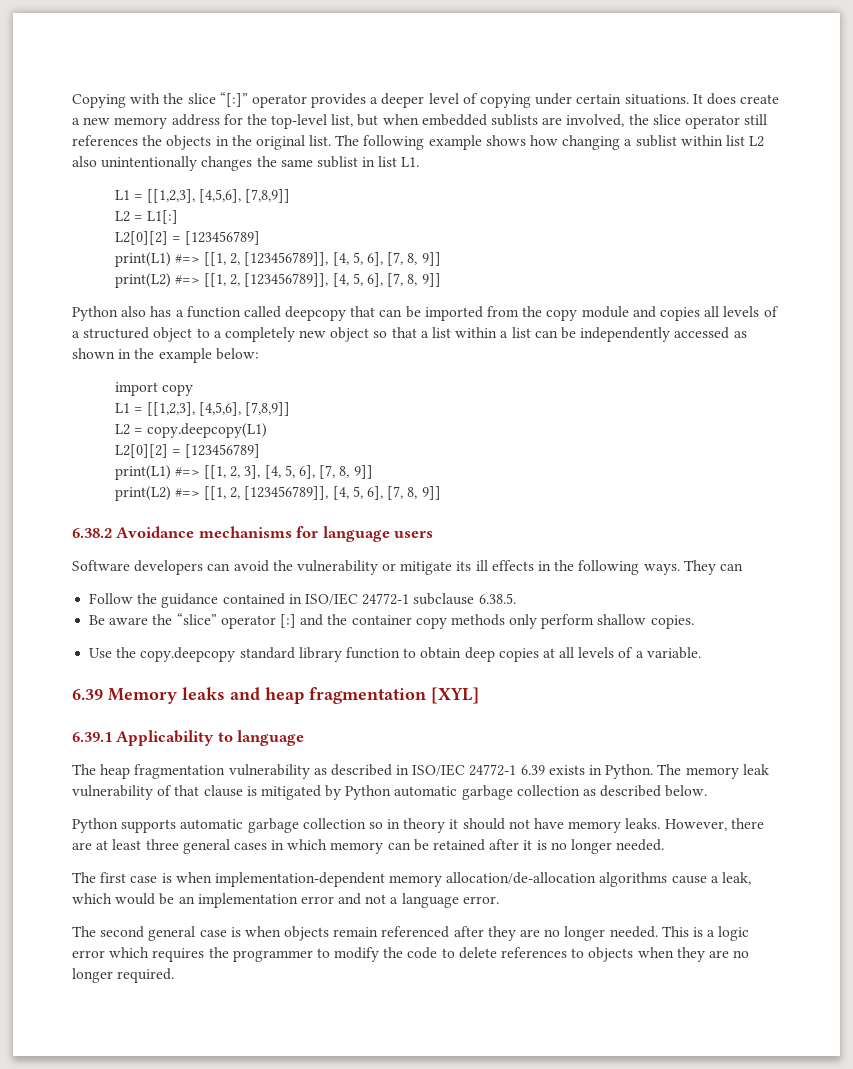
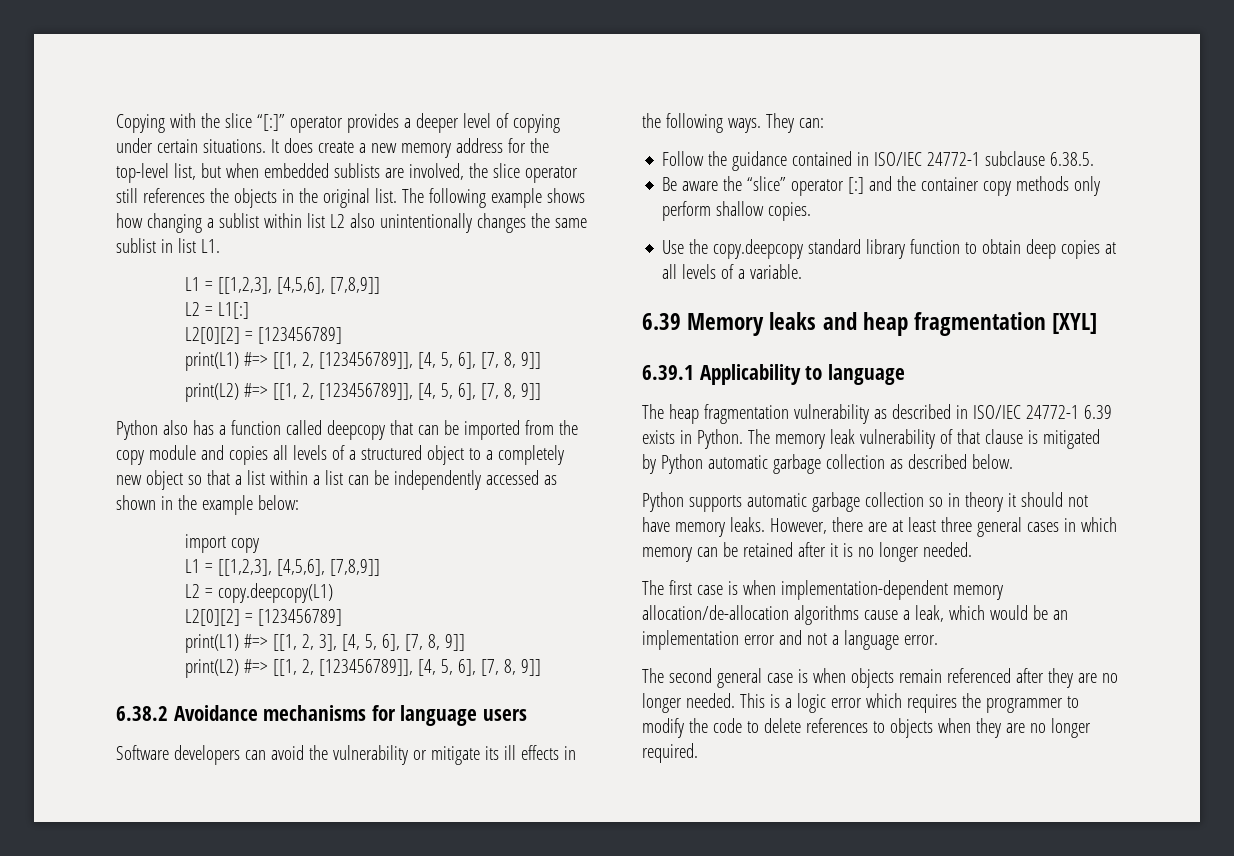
- They can
+ They can:

